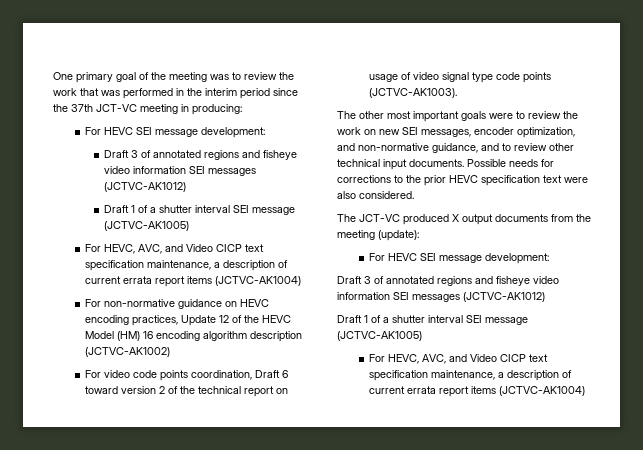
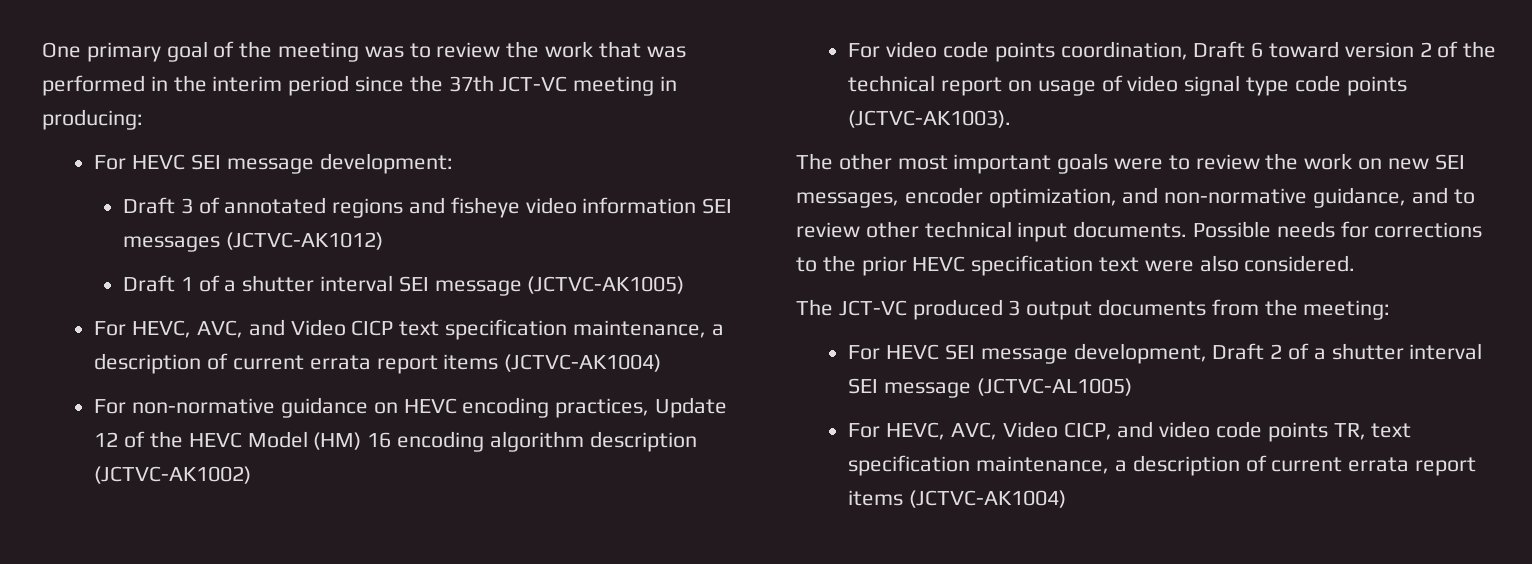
- The JCT-VC produced X output documents from the meeting (update):
- For HEVC SEI message development:
- Draft 3 of annotated regions and fisheye video information SEI messages (JCTVC-AK1012)
- Draft 1 of a shutter interval SEI message (JCTVC-AK1005)
- For HEVC, AVC, and Video CICP text specification maintenance, a description of current errata report items (JCTVC-AK1004)
+ The JCT-VC produced 3 output documents from the meeting:
+ For HEVC SEI message development, Draft 2 of a shutter interval SEI message (JCTVC-AL1005)
+ For HEVC, AVC, Video CICP, and video code points TR, text specification maintenance, a description of current errata report items (JCTVC-AK1004)

